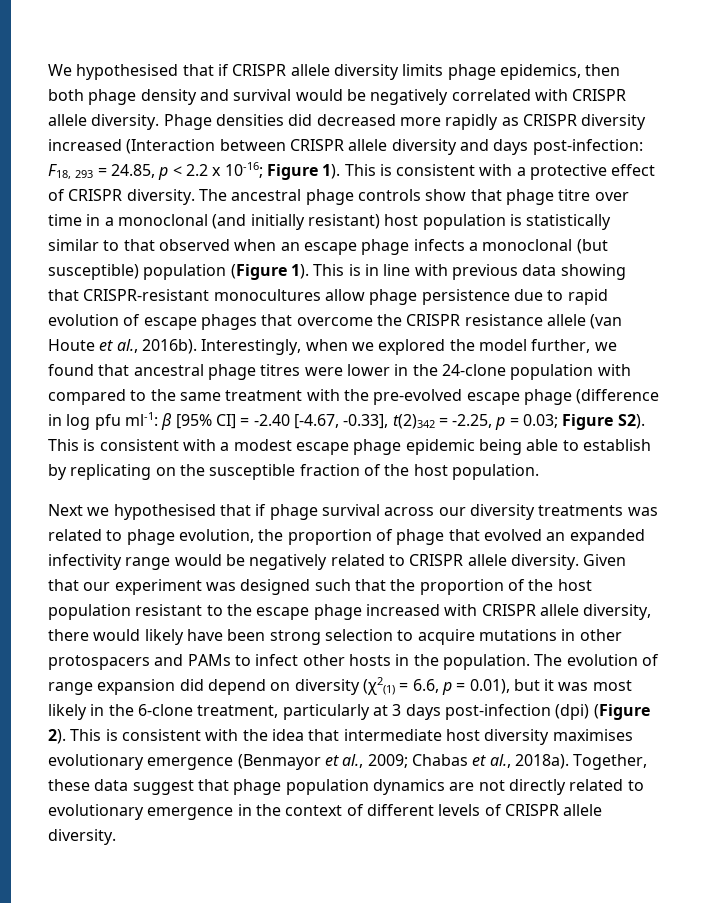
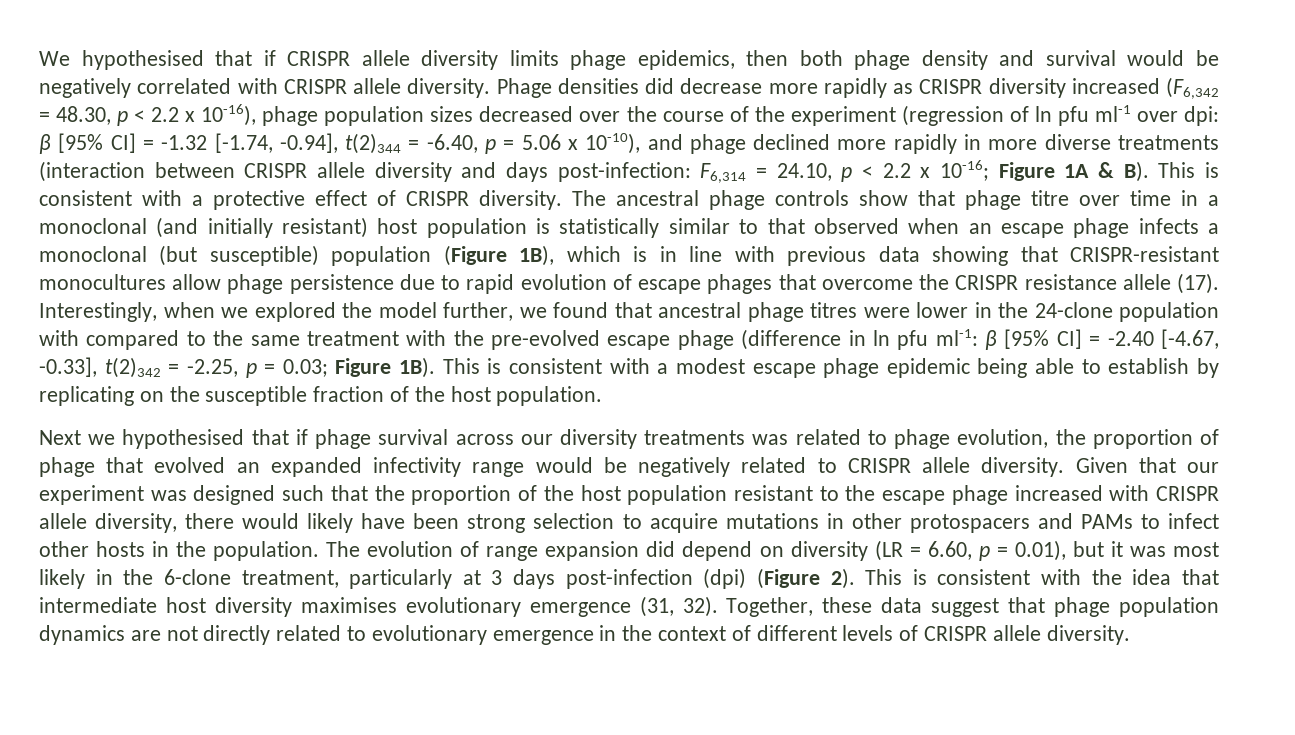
- Phage densities did decreased more rapidly as CRISPR diversity increased (Interaction between CRISPR allele diversity and days post-infection: F18, 293 = 24.85, p < 2.2 x 10-16; Figure 1). This is consistent with a protective effect of CRISPR diversity.
+ Phage densities did decrease more rapidly as CRISPR diversity increased (F6,342 = 48.30, p < 2.2 x 10-16), phage population sizes decreased over the course of the experiment (regression of ln pfu ml-1 over dpi: β [95% CI] = -1.32 [-1.74, -0.94], t(2)344 = -6.40, p = 5.06 x 10-10), and phage declined more rapidly in more diverse treatments (interaction between CRISPR allele diversity and days post-infection: F6,314 = 24.10, p < 2.2 x 10-16; Figure 1A & B). This is consistent with a protective effect of CRISPR diversity.
- The ancestral phage controls show that phage titre over time in a monoclonal (and initially resistant) host population is statistically similar to that observed when an escape phage infects a monoclonal (but susceptible) population (Figure 1). This is in line with previous data showing that CRISPR-resistant monocultures allow phage persistence due to rapid evolution of escape phages that overcome the CRISPR resistance allele (van Houte et al., 2016b).
+ The ancestral phage controls show that phage titre over time in a monoclonal (and initially resistant) host population is statistically similar to that observed when an escape phage infects a monoclonal (but susceptible) population (Figure 1B), which is in line with previous data showing that CRISPR-resistant monocultures allow phage persistence due to rapid evolution of escape phages that overcome the CRISPR resistance allele (17).
- Interestingly, when we explored the model further, we found that ancestral phage titres were lower in the 24-clone population with compared to the same treatment with the pre-evolved escape phage (difference in log pfu ml-1:
+ Interestingly, when we explored the model further, we found that ancestral phage titres were lower in the 24-clone population with compared to the same treatment with the pre-evolved escape phage (difference in ln pfu ml-1:
- Figure S2). This is consistent with a modest escape phage epidemic being able to establish by replicating on the susceptible fraction of the host population.
+ Figure 1B). This is consistent with a modest escape phage epidemic being able to establish by replicating on the susceptible fraction of the host population.
- The evolution of range expansion did depend on diversity (χ2(1) = 6.6, p = 0.01), but it was most likely in the 6-clone treatment, particularly at 3 days post-infection (dpi) (Figure 2).
+ The evolution of range expansion did depend on diversity (LR = 6.60, p = 0.01), but it was most likely in the 6-clone treatment, particularly at 3 days post-infection (dpi) (Figure 2).
- This is consistent with the idea that intermediate host diversity maximises evolutionary emergence (Benmayor et al., 2009; Chabas et al., 2018a).
+ This is consistent with the idea that intermediate host diversity maximises evolutionary emergence (31, 32).

